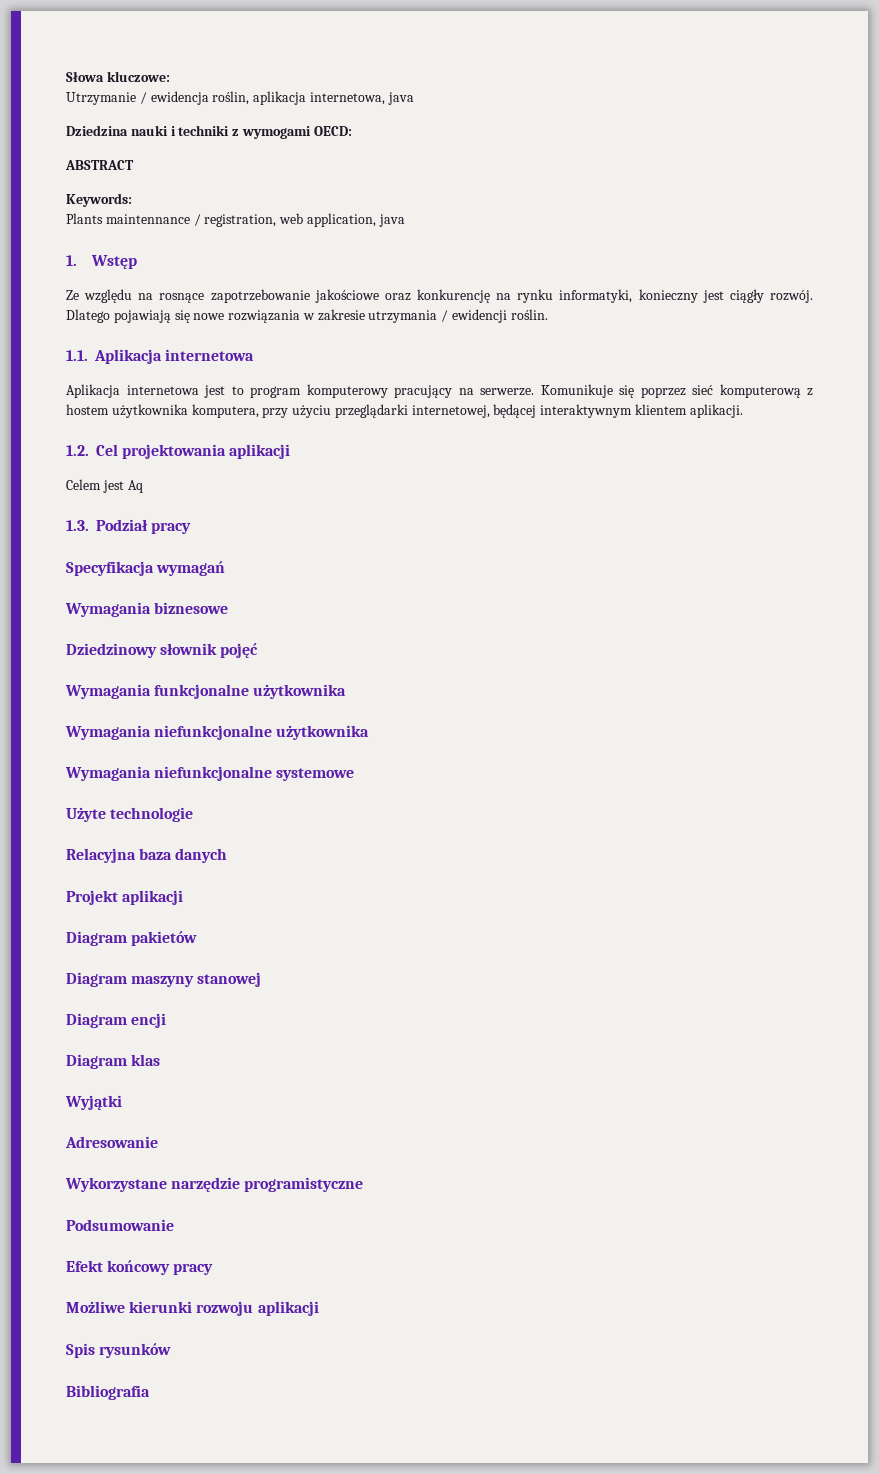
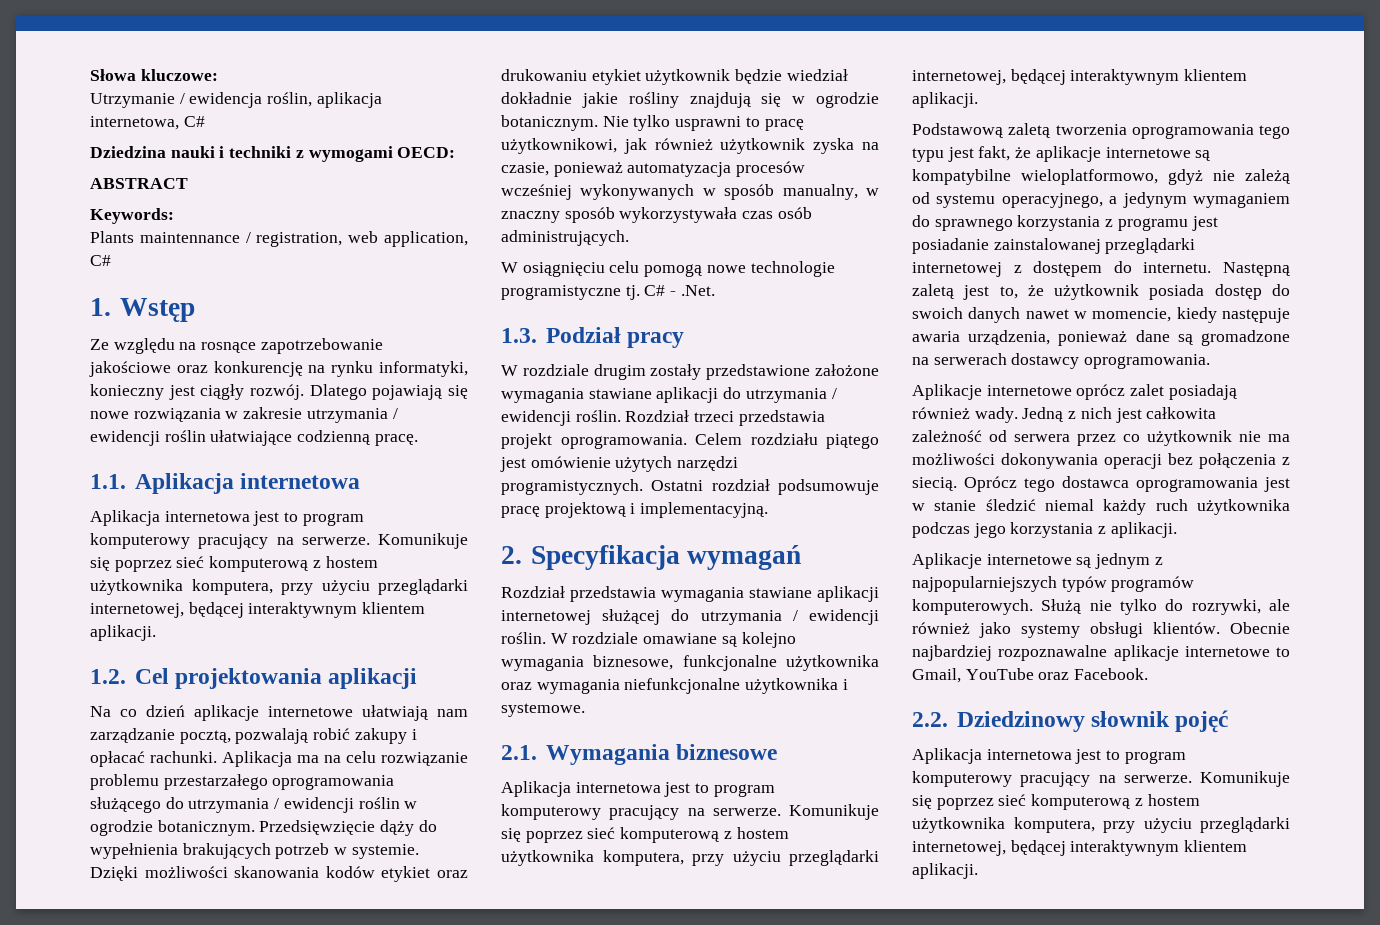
- Utrzymanie / ewidencja roślin, aplikacja internetowa, java
+ Utrzymanie / ewidencja roślin, aplikacja internetowa, C#
- Plants maintennance / registration, web application, java
+ Plants maintennance / registration, web application, C#
- Dlatego pojawiają się nowe rozwiązania w zakresie utrzymania / ewidencji roślin.
+ Dlatego pojawiają się nowe rozwiązania w zakresie utrzymania / ewidencji roślin ułatwiające codzienną pracę.
- Celem jest Aq
+ Na co dzień aplikacje internetowe ułatwiają nam zarządzanie pocztą, pozwalają robić zakupy i opłacać rachunki. Aplikacja ma na celu rozwiązanie problemu przestarzałego oprogramowania służącego do utrzymania / ewidencji roślin w ogrodzie botanicznym. Przedsięwzięcie dąży do wypełnienia brakujących potrzeb w systemie. Dzięki możliwości skanowania kodów etykiet oraz drukowaniu etykiet użytkownik będzie wiedział dokładnie jakie rośliny znajdują się w ogrodzie botanicznym. Nie tylko usprawni to pracę użytkownikowi, jak również użytkownik zyska na czasie, ponieważ automatyzacja procesów wcześniej wykonywanych w sposób manualny, w znaczny sposób wykorzystywała czas osób administrujących.
+ W osiągnięciu celu pomogą nowe technologie programistyczne tj. C# - .Net.
  1.3. Podział pracy
- Specyfikacja wymagań
- Wymagania biznesowe
- Dziedzinowy słownik pojęć
- Wymagania funkcjonalne użytkownika
- Wymagania niefunkcjonalne użytkownika
- Wymagania niefunkcjonalne systemowe
- Użyte technologie
- Relacyjna baza danych
- Projekt aplikacji
- Diagram pakietów
- Diagram maszyny stanowej
- Diagram encji
- Diagram klas
- Wyjątki
- Adresowanie
- Wykorzystane narzędzie programistyczne
- Podsumowanie
- Efekt końcowy pracy
- Możliwe kierunki rozwoju aplikacji
- Spis rysunków
- Bibliografia
+ W rozdziale drugim zostały przedstawione założone wymagania stawiane aplikacji do utrzymania / ewidencji roślin. Rozdział trzeci przedstawia projekt oprogramowania. Celem rozdziału piątego jest omówienie użytych narzędzi programistycznych. Ostatni rozdział podsumowuje pracę projektową i implementacyjną.
+ 2. Specyfikacja wymagań
+ Rozdział przedstawia wymagania stawiane aplikacji internetowej służącej do utrzymania / ewidencji roślin. W rozdziale omawiane są kolejno wymagania biznesowe, funkcjonalne użytkownika oraz wymagania niefunkcjonalne użytkownika i systemowe.
+ 2.1. Wymagania biznesowe
+ Aplikacja internetowa jest to program komputerowy pracujący na serwerze. Komunikuje się poprzez sieć komputerową z hostem użytkownika komputera, przy użyciu przeglądarki internetowej, będącej interaktywnym klientem aplikacji.
+ Podstawową zaletą tworzenia oprogramowania tego typu jest fakt, że aplikacje internetowe są kompatybilne wieloplatformowo, gdyż nie zależą od systemu operacyjnego, a jedynym wymaganiem do sprawnego korzystania z programu jest posiadanie zainstalowanej przeglądarki internetowej z dostępem do internetu. Następną zaletą jest to, że użytkownik posiada dostęp do swoich danych nawet w momencie, kiedy następuje awaria urządzenia, ponieważ dane są gromadzone na serwerach dostawcy oprogramowania.
+ Aplikacje internetowe oprócz zalet posiadają również wady. Jedną z nich jest całkowita zależność od serwera przez co użytkownik nie ma możliwości dokonywania operacji bez połączenia z siecią. Oprócz tego dostawca oprogramowania jest w stanie śledzić niemal każdy ruch użytkownika podczas jego korzystania z aplikacji.
+ Aplikacje internetowe są jednym z najpopularniejszych typów programów komputerowych. Służą nie tylko do rozrywki, ale również jako systemy obsługi klientów. Obecnie najbardziej rozpoznawalne aplikacje internetowe to Gmail, YouTube oraz Facebook.
+ 2.2. Dziedzinowy słownik pojęć
+ Aplikacja internetowa jest to program komputerowy pracujący na serwerze. Komunikuje się poprzez sieć komputerową z hostem użytkownika komputera, przy użyciu przeglądarki internetowej, będącej interaktywnym klientem aplikacji.

